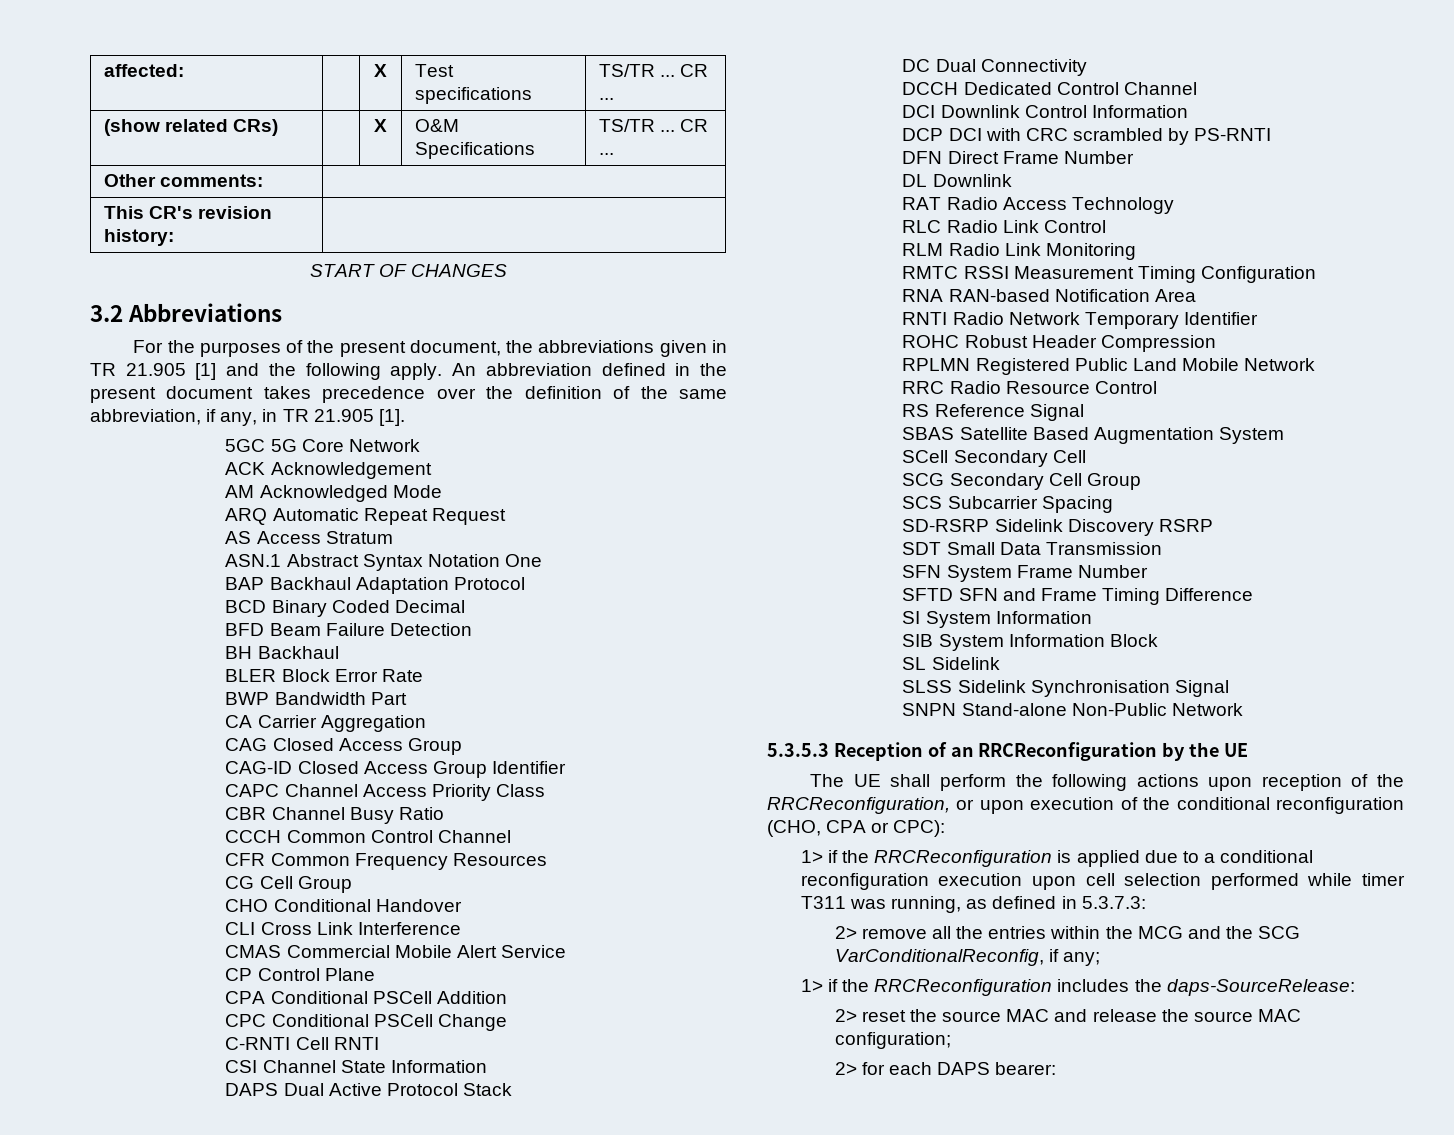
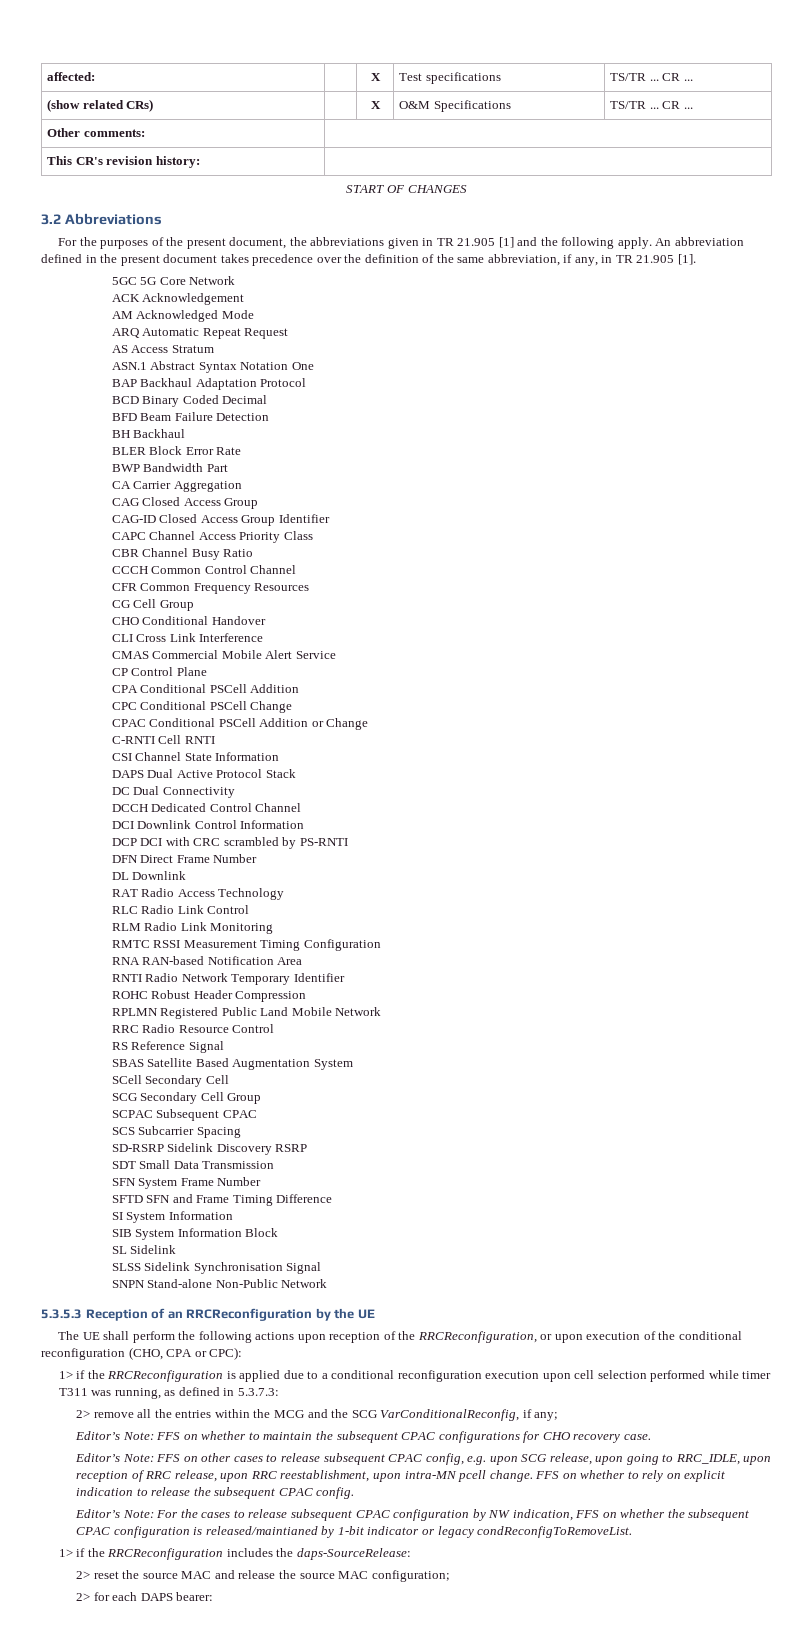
+ CPAC Conditional PSCell Addition or Change
+ SCPAC Subsequent CPAC
+ Editor’s Note: FFS on whether to maintain the subsequent CPAC configurations for CHO recovery case.
+ Editor’s Note: FFS on other cases to release subsequent CPAC config, e.g. upon SCG release, upon going to RRC_IDLE, upon reception of RRC release, upon RRC reestablishment, upon intra-MN pcell change. FFS on whether to rely on explicit indication to release the subsequent CPAC config.
+ Editor’s Note: For the cases to release subsequent CPAC configuration by NW indication, FFS on whether the subsequent CPAC configuration is released/maintianed by 1-bit indicator or legacy condReconfigToRemoveList.

